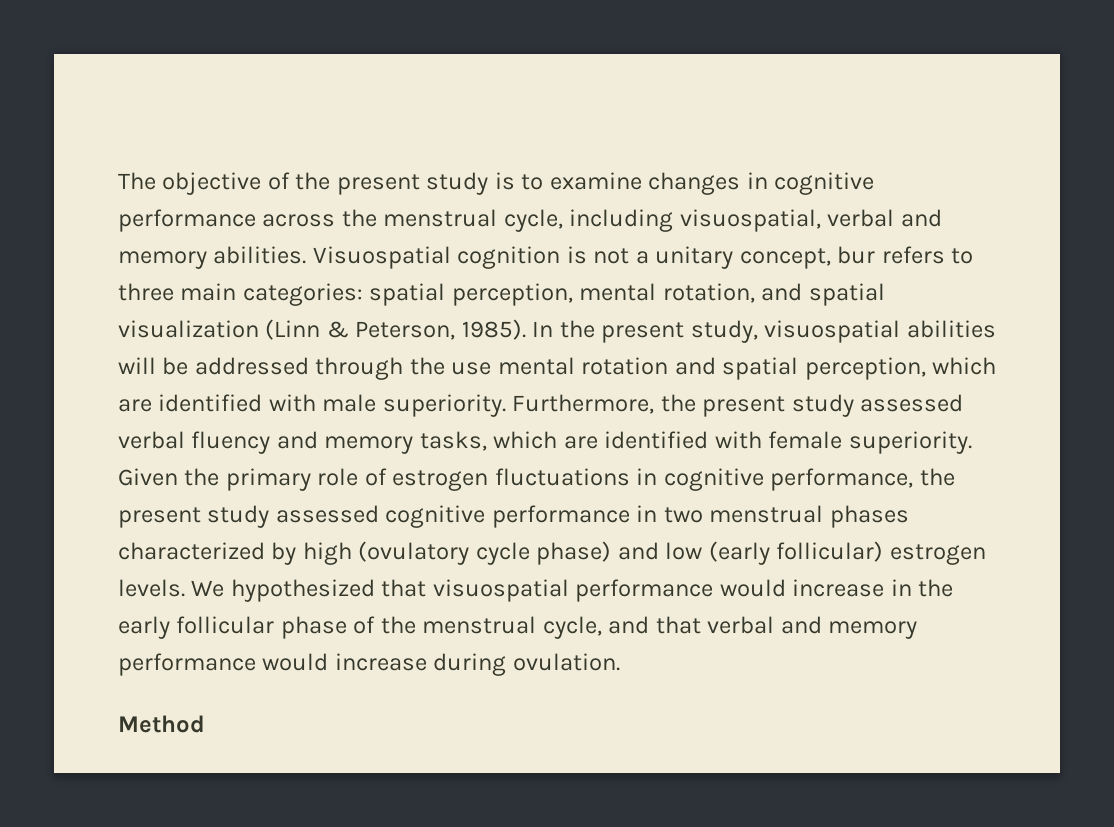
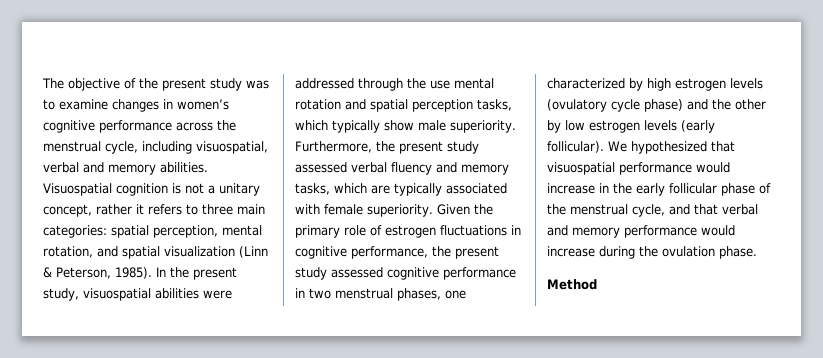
- The objective of the present study is to examine changes in cognitive performance across the menstrual cycle, including visuospatial, verbal and memory abilities.
+ The objective of the present study was to examine changes in women’s cognitive performance across the menstrual cycle, including visuospatial, verbal and memory abilities.
- Visuospatial cognition is not a unitary concept, bur refers to three main categories: spatial perception, mental rotation, and spatial visualization (Linn & Peterson, 1985).
+ Visuospatial cognition is not a unitary concept, rather it refers to three main categories: spatial perception, mental rotation, and spatial visualization (Linn & Peterson, 1985).
- In the present study, visuospatial abilities will be addressed through the use mental rotation and spatial perception, which are identified with male superiority.
+ In the present study, visuospatial abilities were addressed through the use mental rotation and spatial perception tasks, which typically show male superiority.
- Furthermore, the present study assessed verbal fluency and memory tasks, which are identified with female superiority.
+ Furthermore, the present study assessed verbal fluency and memory tasks, which are typically associated with female superiority.
- Given the primary role of estrogen fluctuations in cognitive performance, the present study assessed cognitive performance in two menstrual phases characterized by high (ovulatory cycle phase) and low (early follicular) estrogen levels.
+ Given the primary role of estrogen fluctuations in cognitive performance, the present study assessed cognitive performance in two menstrual phases, one characterized by high estrogen levels (ovulatory cycle phase) and the other by low estrogen levels (early follicular).
- We hypothesized that visuospatial performance would increase in the early follicular phase of the menstrual cycle, and that verbal and memory performance would increase during ovulation.
+ We hypothesized that visuospatial performance would increase in the early follicular phase of the menstrual cycle, and that verbal and memory performance would increase during the ovulation phase.

